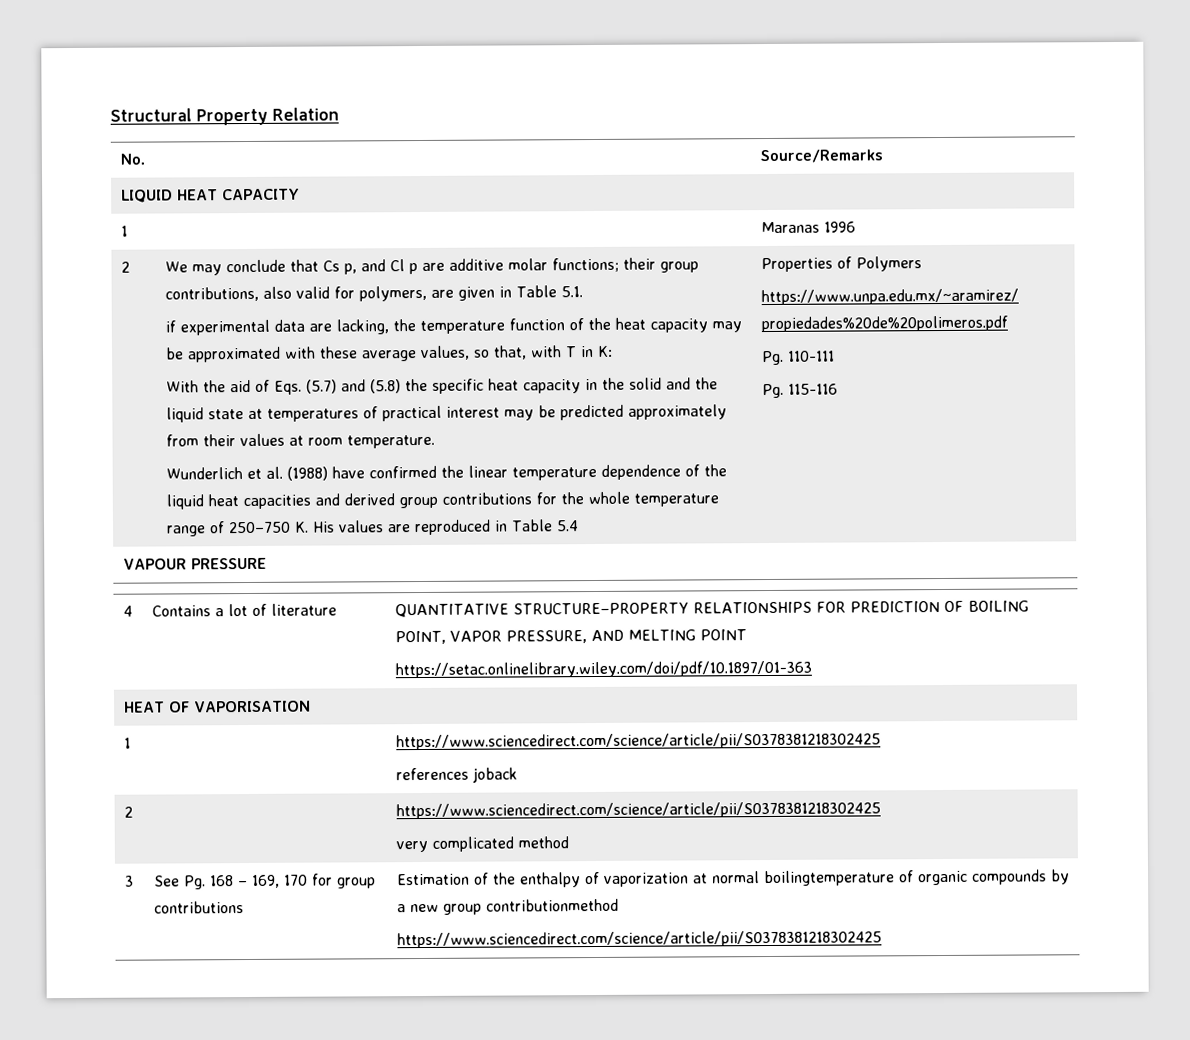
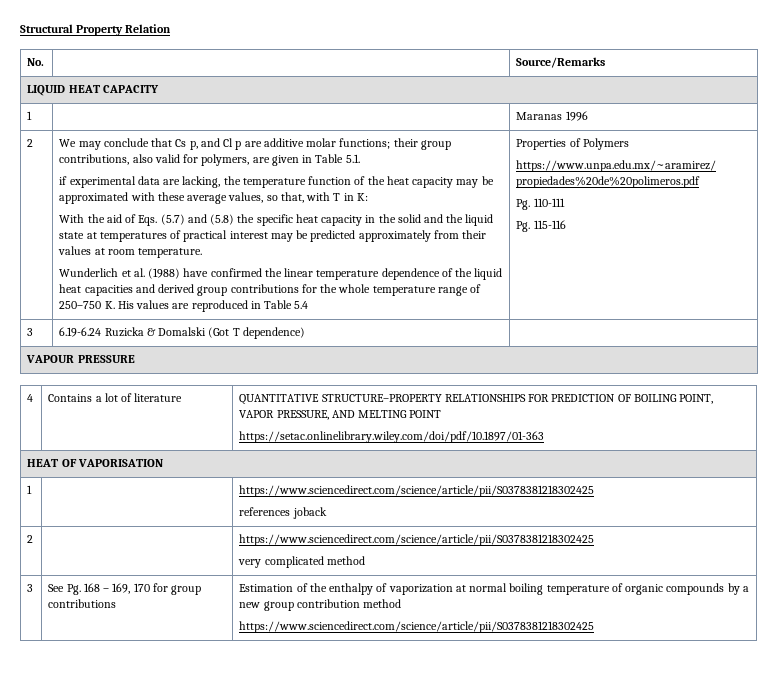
+ 3 | 6.19-6.24 Ruzicka & Domalski (Got T dependence) |
- 3 | See Pg. 168 – 169, 170 for group contributions | Estimation of the enthalpy of vaporization at normal boilingtemperature of organic compounds by a new group contributionmethod
+ 3 | See Pg. 168 – 169, 170 for group contributions | Estimation of the enthalpy of vaporization at normal boiling temperature of organic compounds by a new group contribution method

